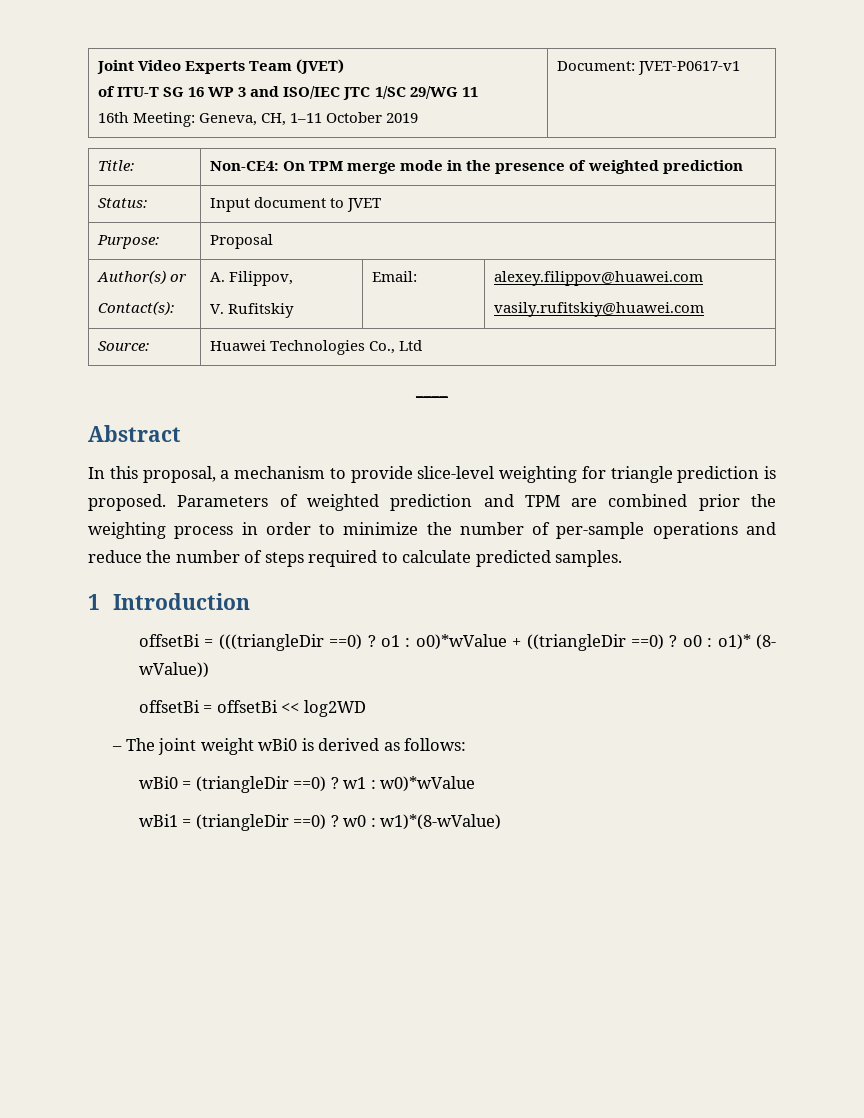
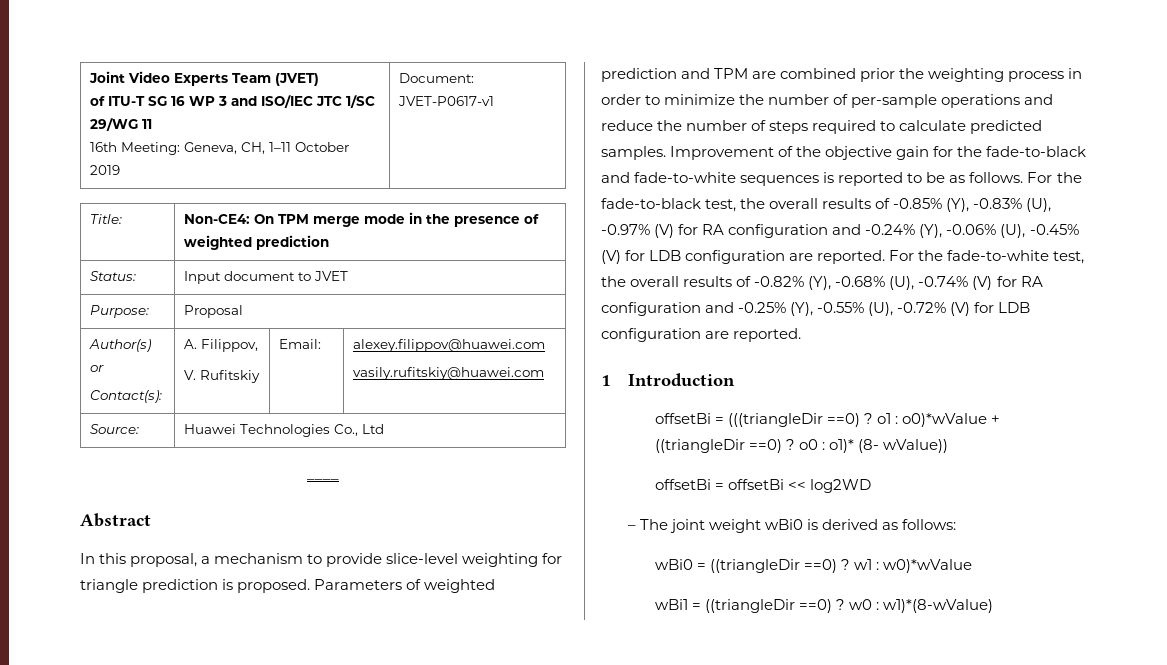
+ Improvement of the objective gain for the fade-to-black and fade-to-white sequences is reported to be as follows. For the fade-to-black test, the overall results of -0.85% (Y), -0.83% (U), -0.97% (V) for RA configuration and -0.24% (Y), -0.06% (U), -0.45% (V) for LDB configuration are reported. For the fade-to-white test, the overall results of -0.82% (Y), -0.68% (U), -0.74% (V) for RA configuration and -0.25% (Y), -0.55% (U), -0.72% (V) for LDB configuration are reported.
- wBi0 = (triangleDir ==0) ? w1 : w0)*wValue
+ wBi0 = ((triangleDir ==0) ? w1 : w0)*wValue
- wBi1 = (triangleDir ==0) ? w0 : w1)*(8-wValue)
+ wBi1 = ((triangleDir ==0) ? w0 : w1)*(8-wValue)

